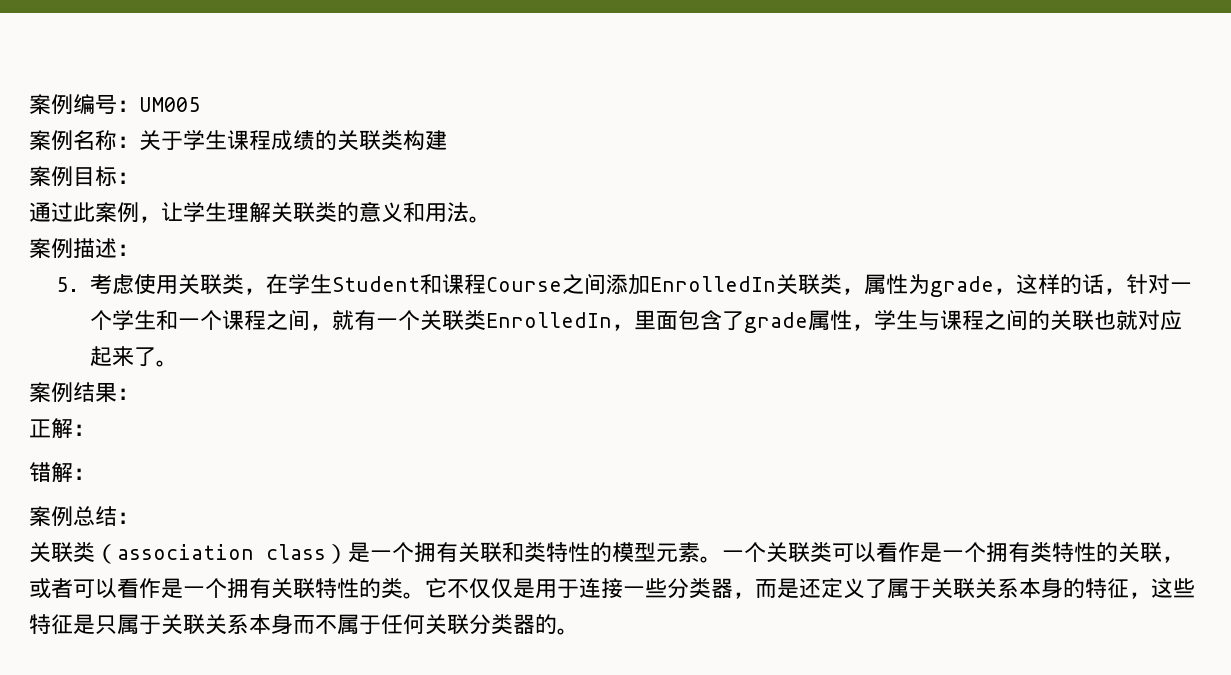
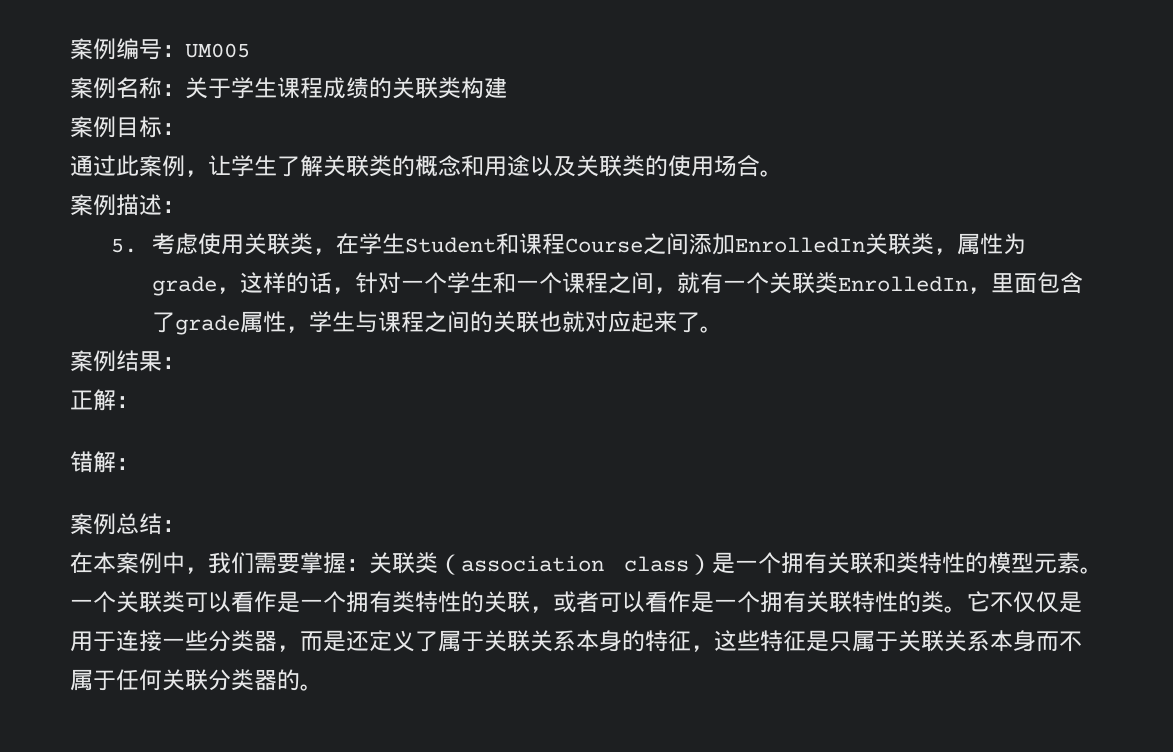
- 通过此案例，让学生理解关联类的意义和用法。
+ 通过此案例，让学生了解关联类的概念和用途以及关联类的使用场合。
- 关联类（association class）是一个拥有关联和类特性的模型元素。
+ 在本案例中，我们需要掌握：关联类（association class）是一个拥有关联和类特性的模型元素。

